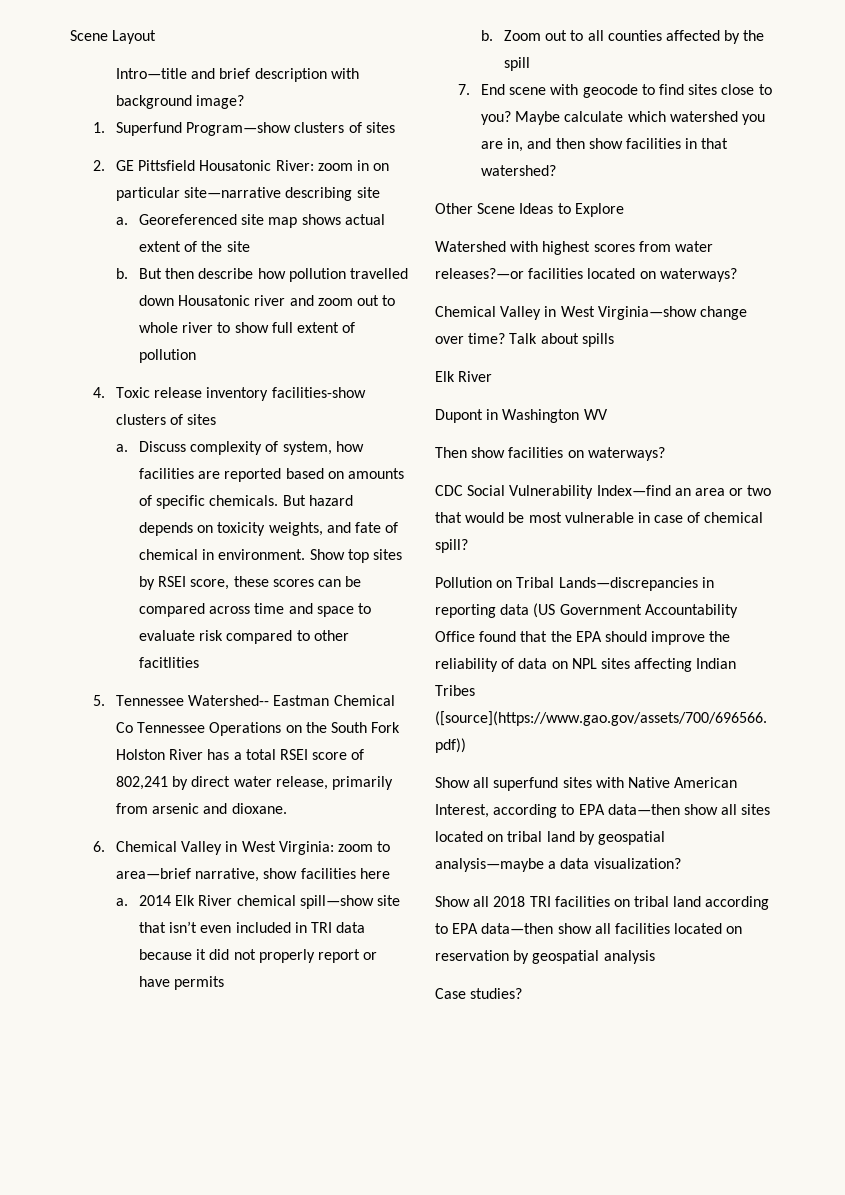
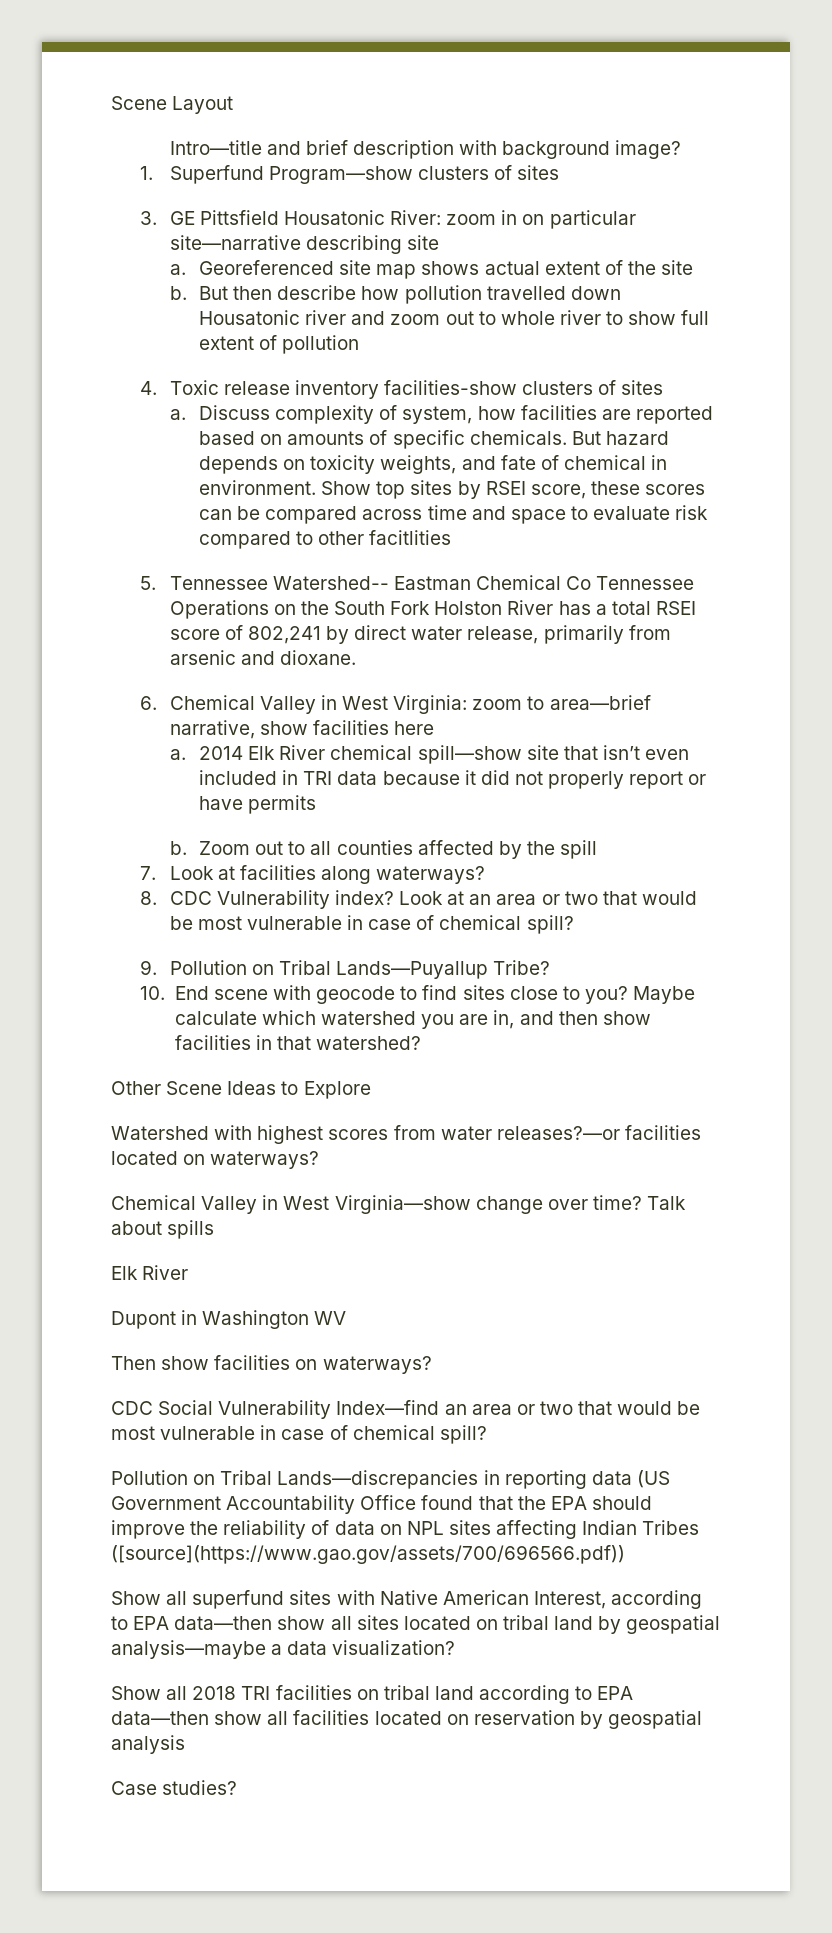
- 2. GE Pittsfield Housatonic River: zoom in on particular site—narrative describing site
+ 3. GE Pittsfield Housatonic River: zoom in on particular site—narrative describing site
- 7. End scene with geocode to find sites close to you?
+ 7. Look at facilities along waterways?
+ 8. CDC Vulnerability index? Look at an area or two that would be most vulnerable in case of chemical spill?
+ 9. Pollution on Tribal Lands—Puyallup Tribe?
+ 10. End scene with geocode to find sites close to you?

